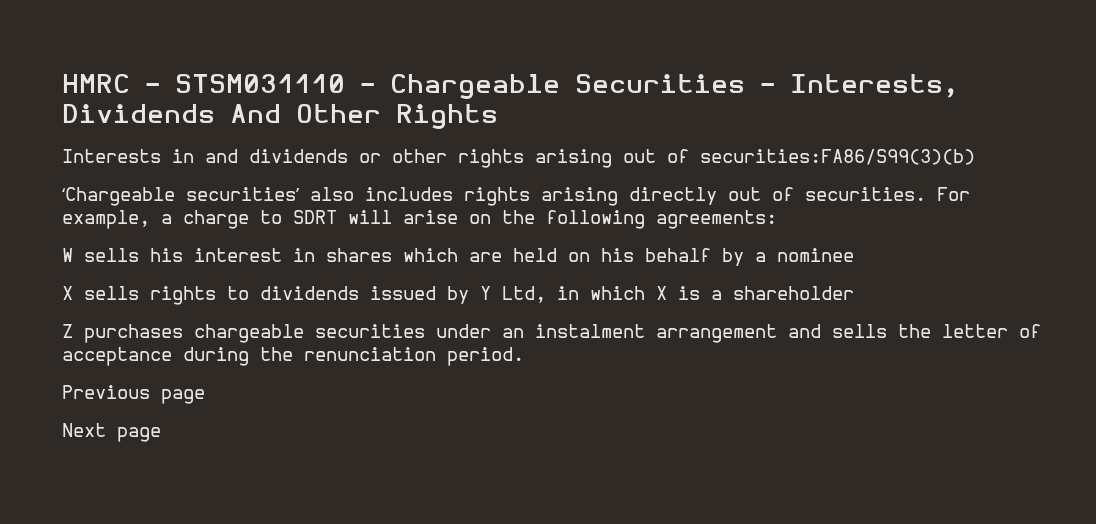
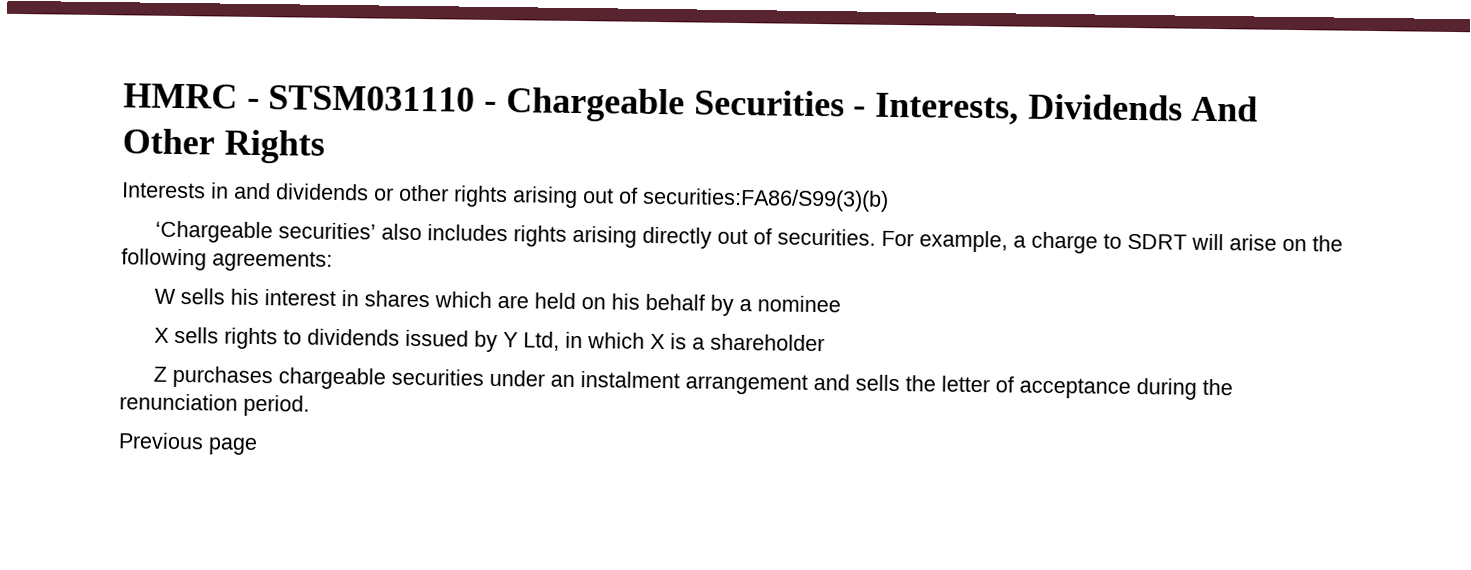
- Next page

